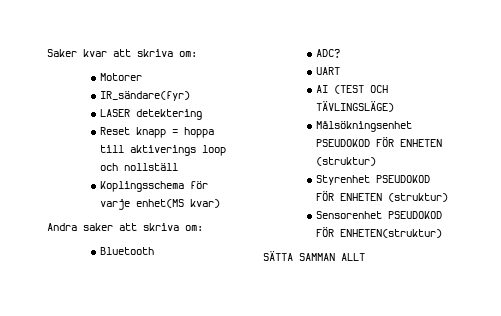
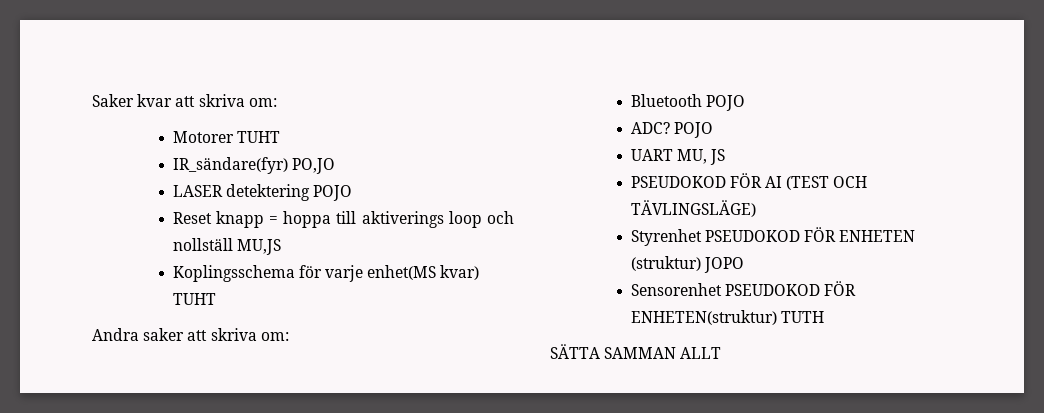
- Motorer
+ Motorer TUHT
- IR_sändare(fyr)
+ IR_sändare(fyr) PO,JO
- LASER detektering
+ LASER detektering POJO
- Reset knapp = hoppa till aktiverings loop och nollställ
+ Reset knapp = hoppa till aktiverings loop och nollställ MU,JS
- Koplingsschema för varje enhet(MS kvar)
+ Koplingsschema för varje enhet(MS kvar) TUHT
- Bluetooth
+ Bluetooth POJO
- ADC?
+ ADC? POJO
- UART
- AI (TEST OCH TÄVLINGSLÄGE)
+ UART MU, JS
+ PSEUDOKOD FÖR AI (TEST OCH TÄVLINGSLÄGE)
- Målsökningsenhet PSEUDOKOD FÖR ENHETEN (struktur)
- Styrenhet PSEUDOKOD FÖR ENHETEN (struktur)
+ Styrenhet PSEUDOKOD FÖR ENHETEN (struktur) JOPO
- Sensorenhet PSEUDOKOD FÖR ENHETEN(struktur)
+ Sensorenhet PSEUDOKOD FÖR ENHETEN(struktur) TUTH

